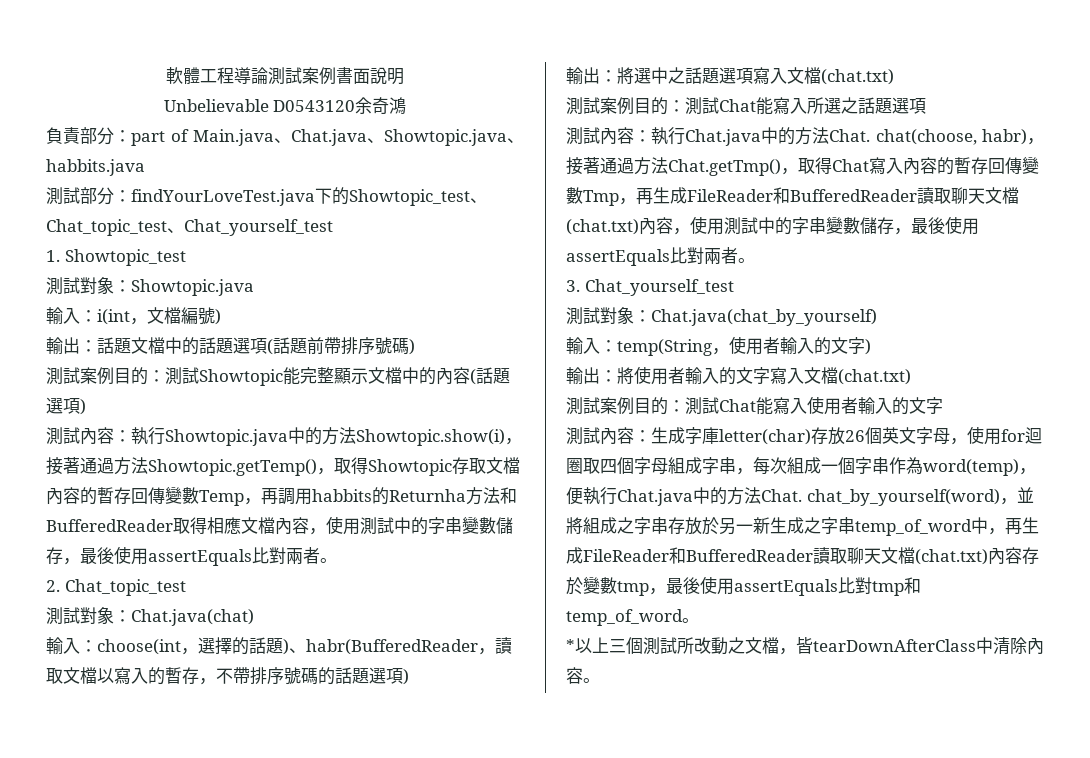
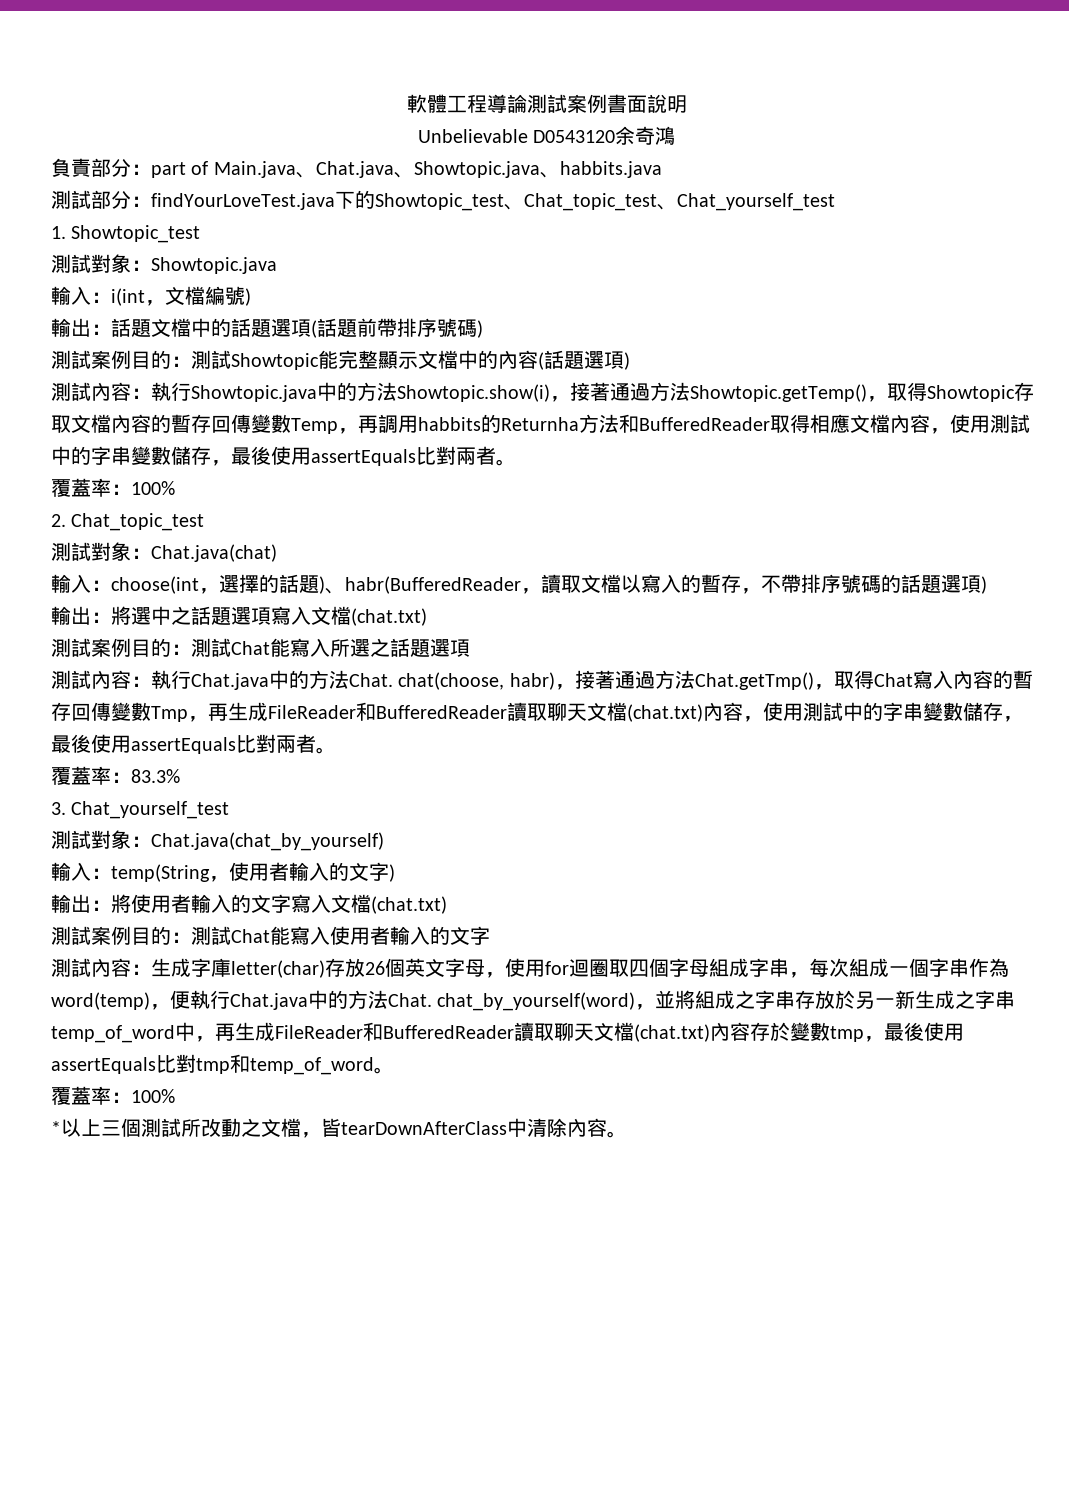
  測試內容：執行Showtopic.java中的方法Showtopic.show(i)，接著通過方法Showtopic.getTemp()，取得Showtopic存取文檔內容的暫存回傳變數Temp，再調用habbits的Returnha方法和BufferedReader取得相應文檔內容，使用測試中的字串變數儲存，最後使用assertEquals比對兩者。
+ 覆蓋率：100%
+ 覆蓋率：83.3%
  生成字庫letter(char)存放26個英文字母，使用for迴圈取四個字母組成字串，每次組成一個字串作為word(temp)，便執行Chat.java中的方法Chat. chat_by_yourself(word)，並將組成之字串存放於另一新生成之字串temp_of_word中，再生成FileReader和BufferedReader讀取聊天文檔(chat.txt)內容存於變數tmp，最後使用assertEquals比對tmp和temp_of_word。
+ 覆蓋率：100%

